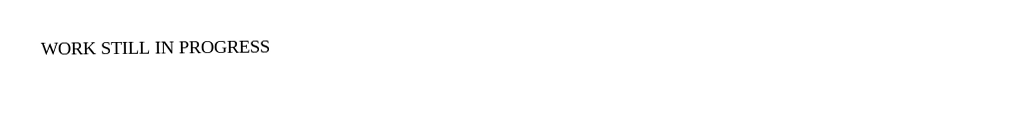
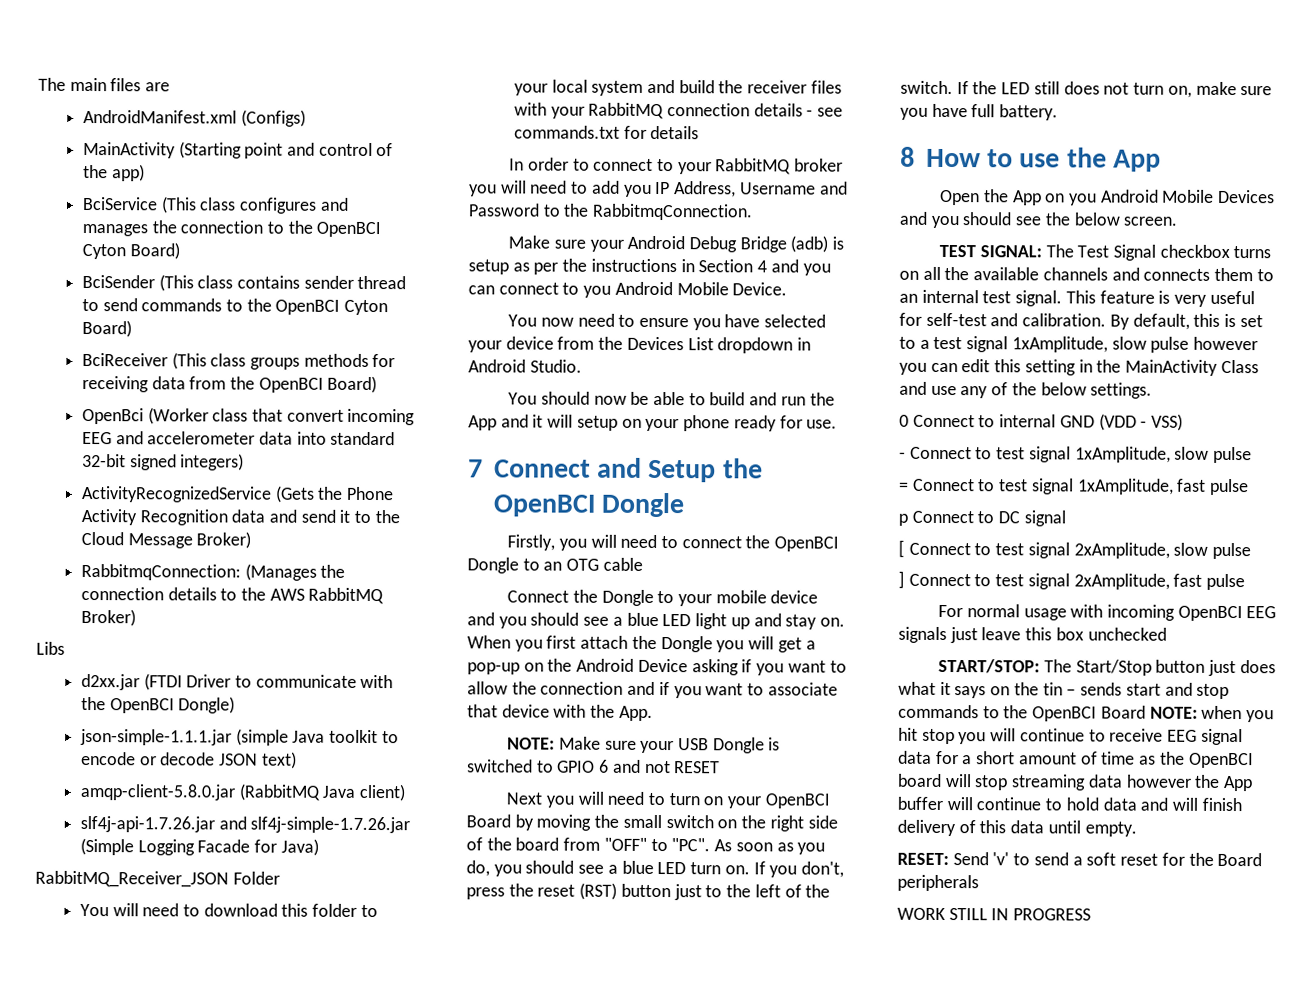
+ The main files are
+ AndroidManifest.xml (Configs)
+ MainActivity (Starting point and control of the app)
+ BciService (This class configures and manages the connection to the OpenBCI Cyton Board)
+ BciSender (This class contains sender thread to send commands to the OpenBCI Cyton Board)
+ BciReceiver (This class groups methods for receiving data from the OpenBCI Board)
+ OpenBci (Worker class that convert incoming EEG and accelerometer data into standard 32-bit signed integers)
+ ActivityRecognizedService (Gets the Phone Activity Recognition data and send it to the Cloud Message Broker)
+ RabbitmqConnection: (Manages the connection details to the AWS RabbitMQ Broker)
+ Libs
+ d2xx.jar (FTDI Driver to communicate with the OpenBCI Dongle)
+ json-simple-1.1.1.jar (simple Java toolkit to encode or decode JSON text)
+ amqp-client-5.8.0.jar (RabbitMQ Java client)
+ slf4j-api-1.7.26.jar and slf4j-simple-1.7.26.jar (Simple Logging Facade for Java)
+ RabbitMQ_Receiver_JSON Folder
+ You will need to download this folder to your local system and build the receiver files with your RabbitMQ connection details - see commands.txt for details
+ In order to connect to your RabbitMQ broker you will need to add you IP Address, Username and Password to the RabbitmqConnection.
+ Make sure your Android Debug Bridge (adb) is setup as per the instructions in Section 4 and you can connect to you Android Mobile Device.
+ You now need to ensure you have selected your device from the Devices List dropdown in Android Studio.
+ You should now be able to build and run the App and it will setup on your phone ready for use.
+ 7 Connect and Setup the OpenBCI Dongle
+ Firstly, you will need to connect the OpenBCI Dongle to an OTG cable
+ Connect the Dongle to your mobile device and you should see a blue LED light up and stay on. When you first attach the Dongle you will get a pop-up on the Android Device asking if you want to allow the connection and if you want to associate that device with the App.
+ NOTE: Make sure your USB Dongle is switched to GPIO 6 and not RESET
+ Next you will need to turn on your OpenBCI Board by moving the small switch on the right side of the board from "OFF" to "PC". As soon as you do, you should see a blue LED turn on. If you don't, press the reset (RST) button just to the left of the switch. If the LED still does not turn on, make sure you have full battery.
+ 8 How to use the App
+ Open the App on you Android Mobile Devices and you should see the below screen.
+ TEST SIGNAL: The Test Signal checkbox turns on all the available channels and connects them to an internal test signal. This feature is very useful for self-test and calibration. By default, this is set to a test signal 1xAmplitude, slow pulse however you can edit this setting in the MainActivity Class and use any of the below settings.
+ 0 Connect to internal GND (VDD - VSS)
+ - Connect to test signal 1xAmplitude, slow pulse
+ = Connect to test signal 1xAmplitude, fast pulse
+ p Connect to DC signal
+ [ Connect to test signal 2xAmplitude, slow pulse
+ ] Connect to test signal 2xAmplitude, fast pulse
+ For normal usage with incoming OpenBCI EEG signals just leave this box unchecked
+ START/STOP: The Start/Stop button just does what it says on the tin – sends start and stop commands to the OpenBCI Board NOTE: when you hit stop you will continue to receive EEG signal data for a short amount of time as the OpenBCI board will stop streaming data however the App buffer will continue to hold data and will finish delivery of this data until empty.
+ RESET: Send 'v' to send a soft reset for the Board peripherals

